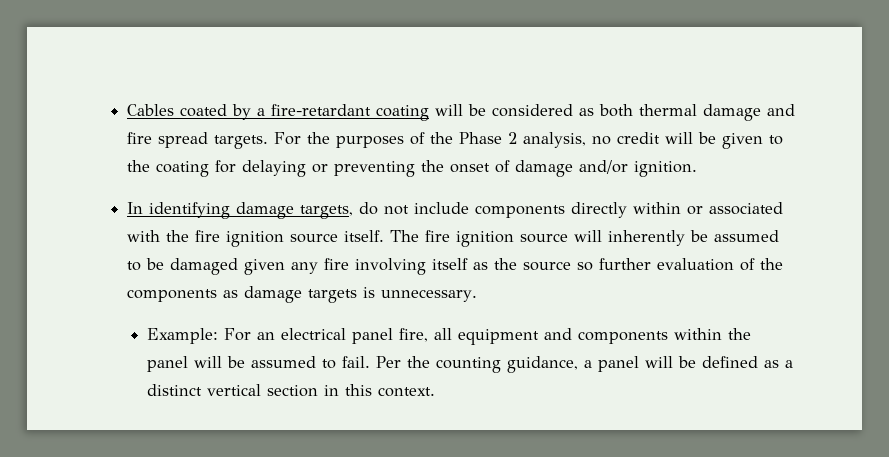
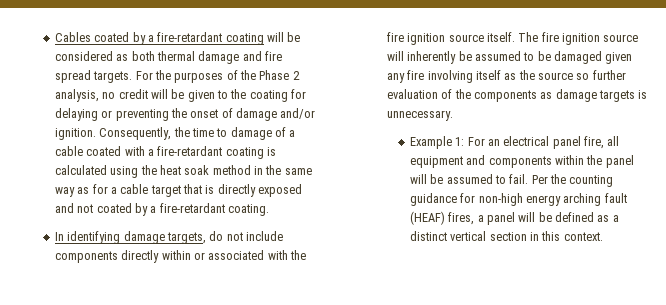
+ Consequently, the time to damage of a cable coated with a fire-retardant coating is calculated using the heat soak method in the same way as for a cable target that is directly exposed and not coated by a fire-retardant coating.
- Example: For an electrical panel fire, all equipment and components within the panel will be assumed to fail.
+ Example 1: For an electrical panel fire, all equipment and components within the panel will be assumed to fail.
- Per the counting guidance, a panel will be defined as a distinct vertical section in this context.
+ Per the counting guidance for non-high energy arching fault (HEAF) fires, a panel will be defined as a distinct vertical section in this context.

